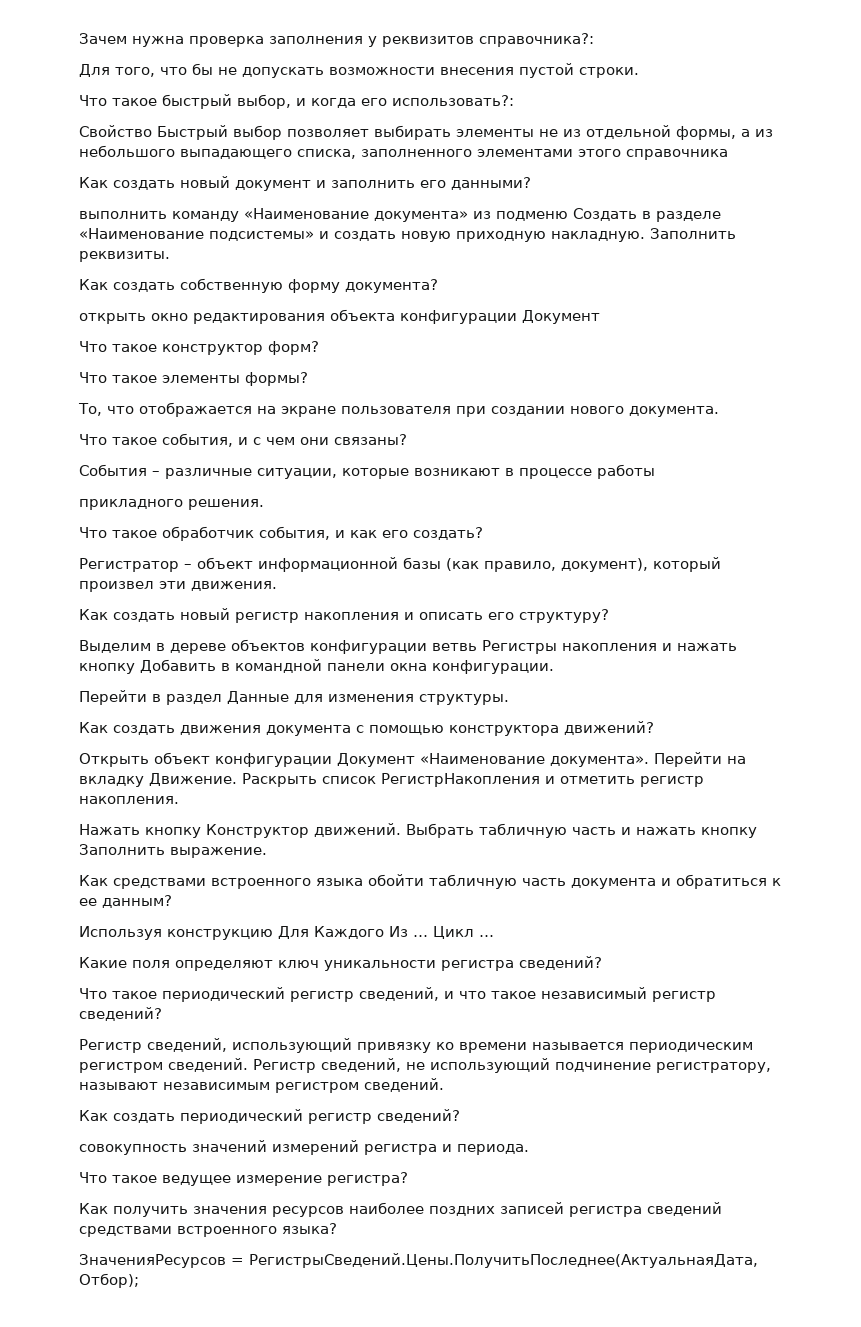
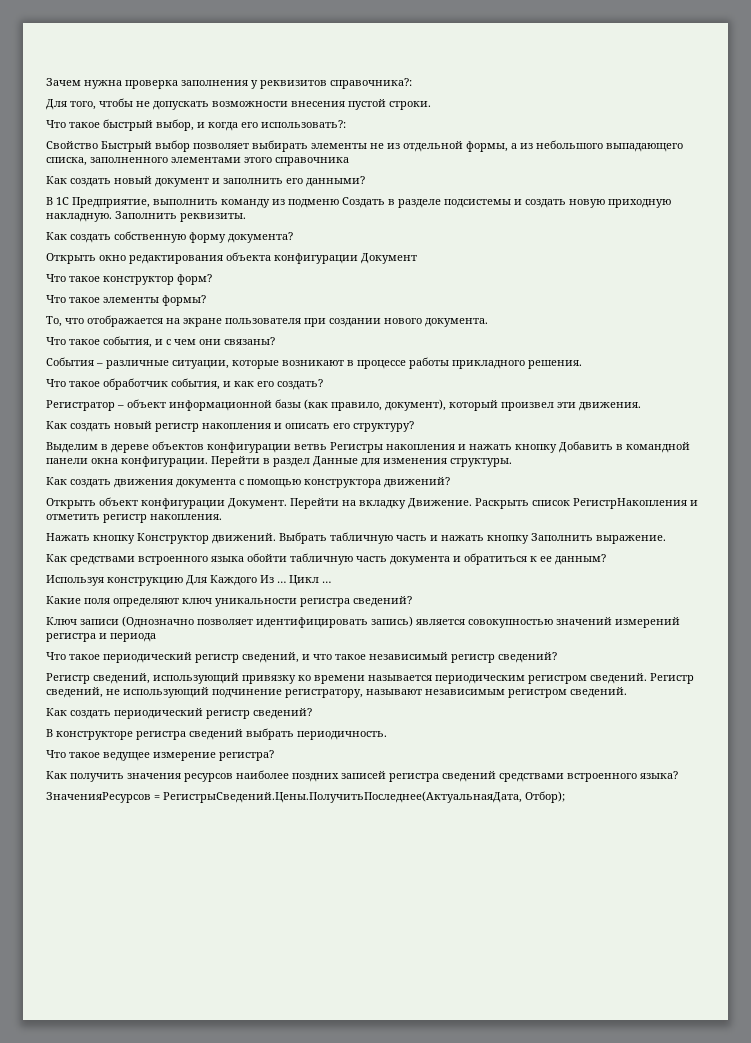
- Для того, что бы не допускать возможности внесения пустой строки.
+ Для того, чтобы не допускать возможности внесения пустой строки.
- выполнить команду «Наименование документа» из подменю Создать в разделе «Наименование подсистемы» и создать новую приходную накладную.
+ В 1С Предприятие, выполнить команду из подменю Создать в разделе подсистемы и создать новую приходную накладную.
- открыть окно редактирования объекта конфигурации Документ
+ Открыть окно редактирования объекта конфигурации Документ
- События – различные ситуации, которые возникают в процессе работы
- прикладного решения.
+ События – различные ситуации, которые возникают в процессе работы прикладного решения.
- Выделим в дереве объектов конфигурации ветвь Регистры накопления и нажать кнопку Добавить в командной панели окна конфигурации.
- Перейти в раздел Данные для изменения структуры.
+ Выделим в дереве объектов конфигурации ветвь Регистры накопления и нажать кнопку Добавить в командной панели окна конфигурации. Перейти в раздел Данные для изменения структуры.
- Открыть объект конфигурации Документ «Наименование документа».
+ Открыть объект конфигурации Документ.
+ Ключ записи (Однозначно позволяет идентифицировать запись) является совокупностью значений измерений регистра и периода
- совокупность значений измерений регистра и периода.
+ В конструкторе регистра сведений выбрать периодичность.

